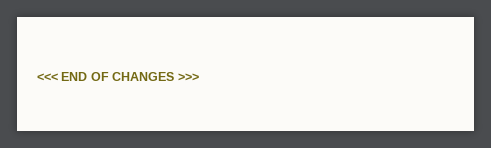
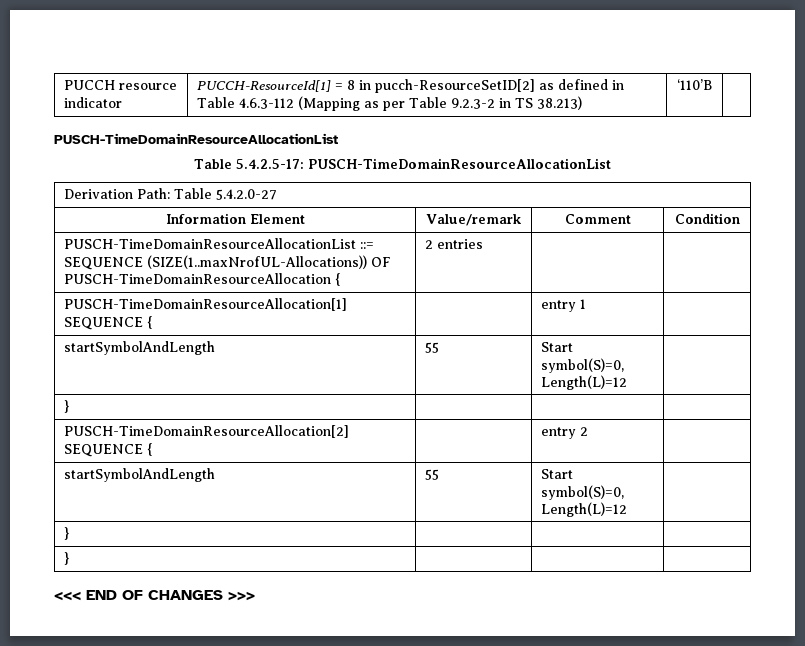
+ PUCCH resource indicator | PUCCH-ResourceId[1] = 8 in pucch-ResourceSetID[2] as defined in Table 4.6.3-112 (Mapping as per Table 9.2.3-2 in TS 38.213) | ‘110’B |
+ PUSCH-TimeDomainResourceAllocationList
+ Table 5.4.2.5-17: PUSCH-TimeDomainResourceAllocationList
+ Derivation Path: Table 5.4.2.0-27
+ Information Element | Value/remark | Comment | Condition
+ PUSCH-TimeDomainResourceAllocationList ::= SEQUENCE (SIZE(1..maxNrofUL-Allocations)) OF PUSCH-TimeDomainResourceAllocation { | 2 entries | |
+ PUSCH-TimeDomainResourceAllocation[1] SEQUENCE { | | entry 1 |
+ startSymbolAndLength | 55 | Start symbol(S)=0, Length(L)=12 |
+ } | | |
+ PUSCH-TimeDomainResourceAllocation[2] SEQUENCE { | | entry 2 |
+ startSymbolAndLength | 55 | Start symbol(S)=0, Length(L)=12 |
+ } | | |
+ } | | |

